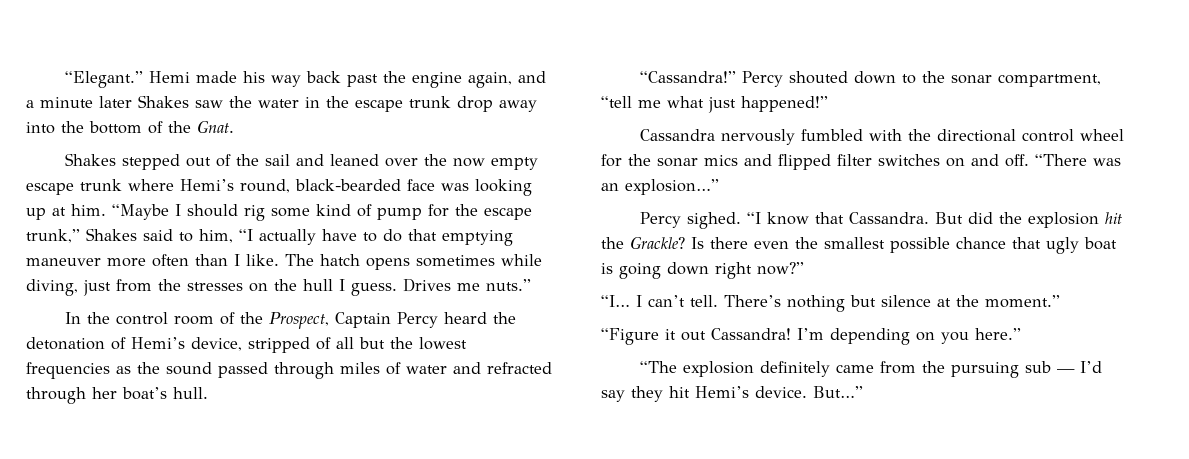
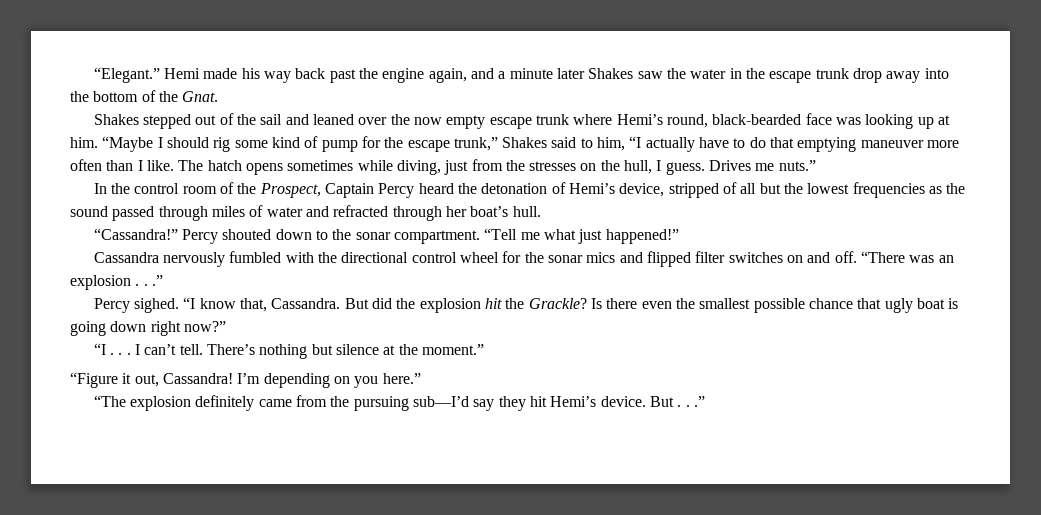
- The hatch opens sometimes while diving, just from the stresses on the hull I guess.
+ The hatch opens sometimes while diving, just from the stresses on the hull, I guess.
- Percy shouted down to the sonar compartment, “tell me what just happened!”
+ Percy shouted down to the sonar compartment. “Tell me what just happened!”
- “There was an explosion…”
+ “There was an explosion . . .”
- “I know that Cassandra.
+ “I know that, Cassandra.
- “I…
+ “I . . .
- “Figure it out Cassandra!
+ “Figure it out, Cassandra!
- “The explosion definitely came from the pursuing sub — I’d say they hit Hemi’s device.
+ “The explosion definitely came from the pursuing sub—I’d say they hit Hemi’s device.
- But…”
+ But . . .”

